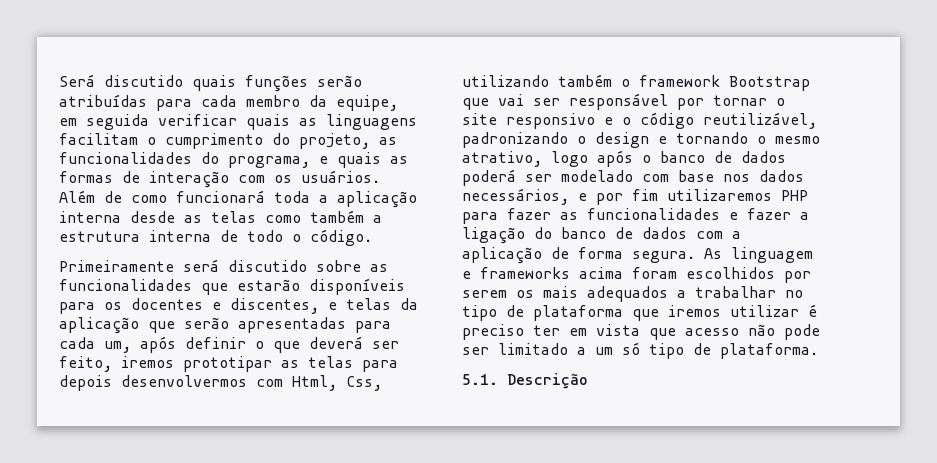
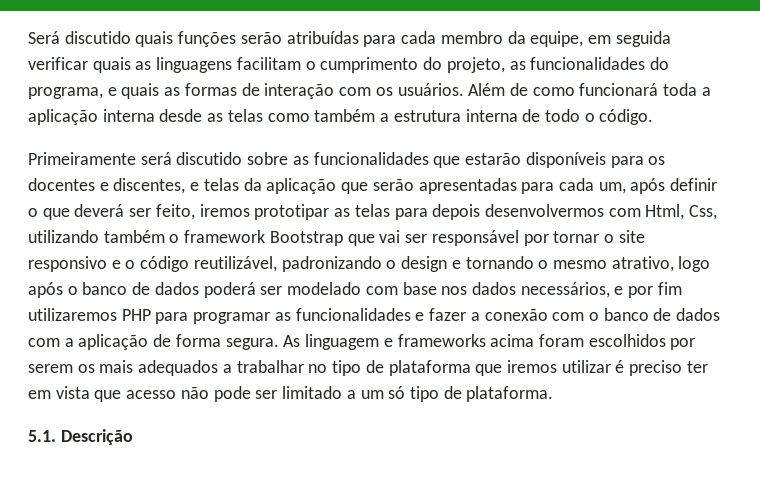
- Primeiramente será discutido sobre as funcionalidades que estarão disponíveis para os docentes e discentes, e telas da aplicação que serão apresentadas para cada um, após definir o que deverá ser feito, iremos prototipar as telas para depois desenvolvermos com Html, Css, utilizando também o framework Bootstrap que vai ser responsável por tornar o site responsivo e o código reutilizável, padronizando o design e tornando o mesmo atrativo, logo após o banco de dados poderá ser modelado com base nos dados necessários, e por fim utilizaremos PHP para fazer as funcionalidades e fazer a ligação do banco de dados com a aplicação de forma segura.
+ Primeiramente será discutido sobre as funcionalidades que estarão disponíveis para os docentes e discentes, e telas da aplicação que serão apresentadas para cada um, após definir o que deverá ser feito, iremos prototipar as telas para depois desenvolvermos com Html, Css, utilizando também o framework Bootstrap que vai ser responsável por tornar o site responsivo e o código reutilizável, padronizando o design e tornando o mesmo atrativo, logo após o banco de dados poderá ser modelado com base nos dados necessários, e por fim utilizaremos PHP para programar as funcionalidades e fazer a conexão com o banco de dados com a aplicação de forma segura.

